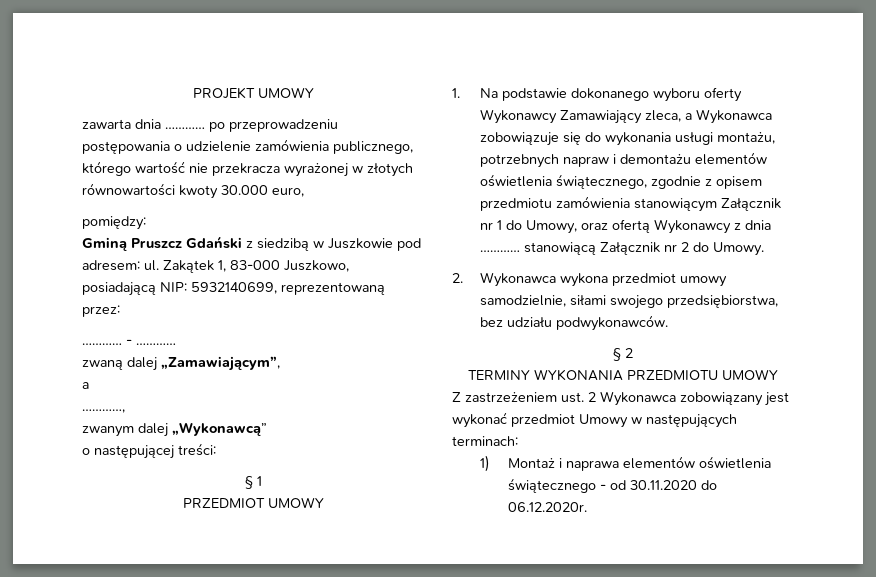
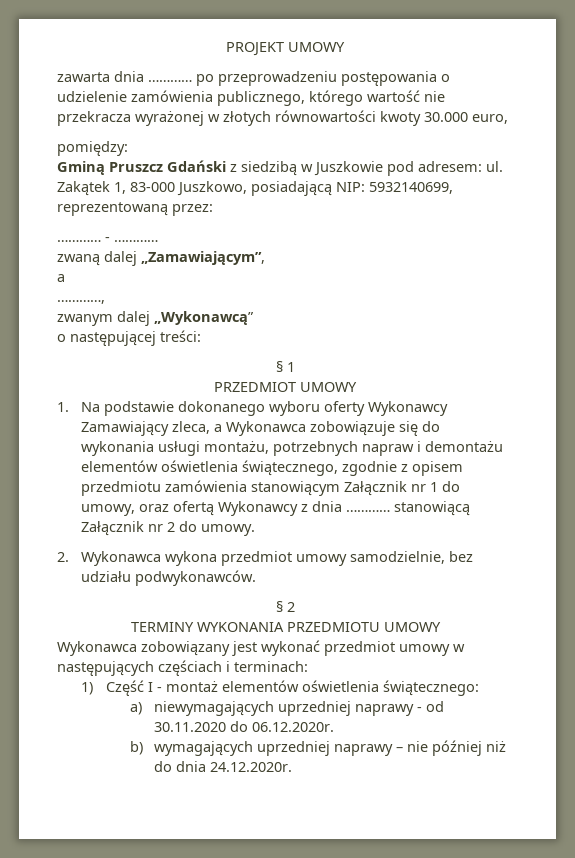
- 1. Na podstawie dokonanego wyboru oferty Wykonawcy Zamawiający zleca, a Wykonawca zobowiązuje się do wykonania usługi montażu, potrzebnych napraw i demontażu elementów oświetlenia świątecznego, zgodnie z opisem przedmiotu zamówienia stanowiącym Załącznik nr 1 do Umowy, oraz ofertą Wykonawcy z dnia ………… stanowiącą Załącznik nr 2 do Umowy.
+ 1. Na podstawie dokonanego wyboru oferty Wykonawcy Zamawiający zleca, a Wykonawca zobowiązuje się do wykonania usługi montażu, potrzebnych napraw i demontażu elementów oświetlenia świątecznego, zgodnie z opisem przedmiotu zamówienia stanowiącym Załącznik nr 1 do umowy, oraz ofertą Wykonawcy z dnia ………… stanowiącą Załącznik nr 2 do umowy.
- 2. Wykonawca wykona przedmiot umowy samodzielnie, siłami swojego przedsiębiorstwa, bez udziału podwykonawców.
+ 2. Wykonawca wykona przedmiot umowy samodzielnie, bez udziału podwykonawców.
- Z zastrzeżeniem ust. 2 Wykonawca zobowiązany jest wykonać przedmiot Umowy w następujących terminach:
+ Wykonawca zobowiązany jest wykonać przedmiot umowy w następujących częściach i terminach:
- 1) Montaż i naprawa elementów oświetlenia świątecznego - od 30.11.2020 do 06.12.2020r.
+ 1) Część I - montaż elementów oświetlenia świątecznego:
+ a) niewymagających uprzedniej naprawy - od 30.11.2020 do 06.12.2020r.
+ b) wymagających uprzedniej naprawy – nie później niż do dnia 24.12.2020r.

